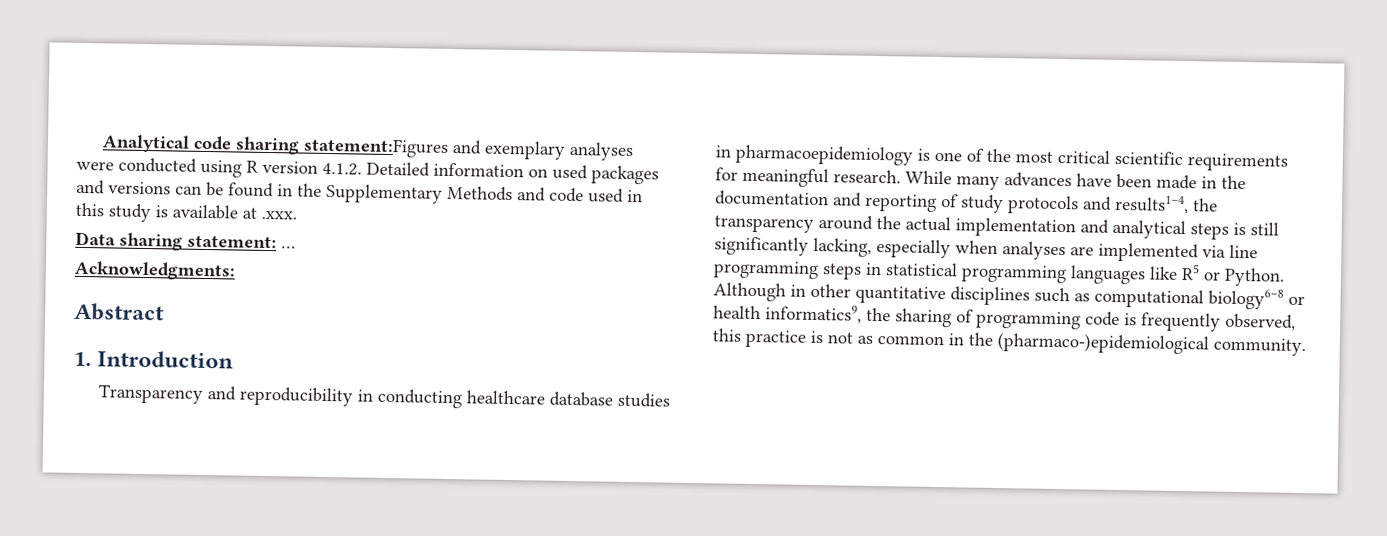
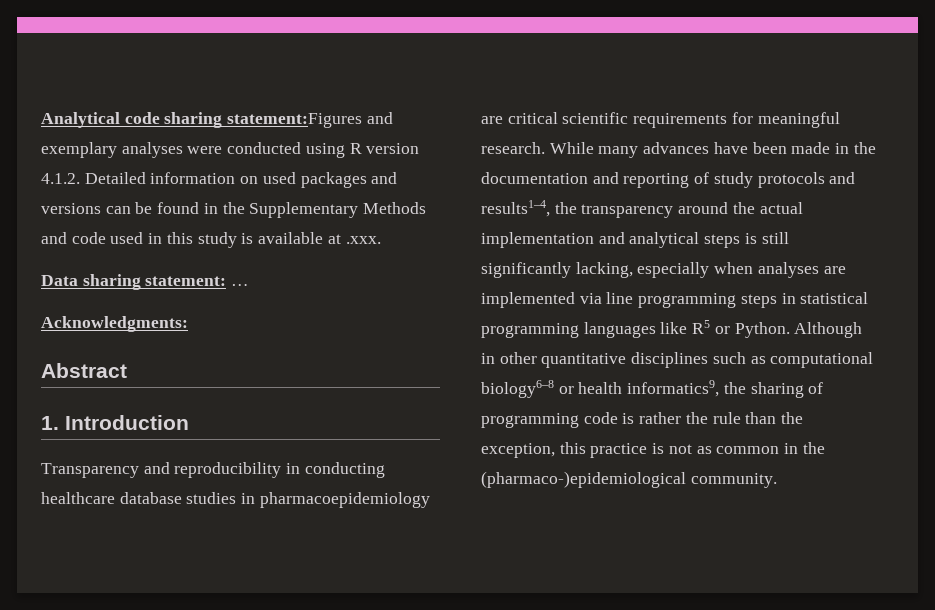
- Transparency and reproducibility in conducting healthcare database studies in pharmacoepidemiology is one of the most critical scientific requirements for meaningful research.
+ Transparency and reproducibility in conducting healthcare database studies in pharmacoepidemiology are critical scientific requirements for meaningful research.
- Although in other quantitative disciplines such as computational biology6–8 or health informatics9, the sharing of programming code is frequently observed, this practice is not as common in the (pharmaco-)epidemiological community.
+ Although in other quantitative disciplines such as computational biology6–8 or health informatics9, the sharing of programming code is rather the rule than the exception, this practice is not as common in the (pharmaco-)epidemiological community.

